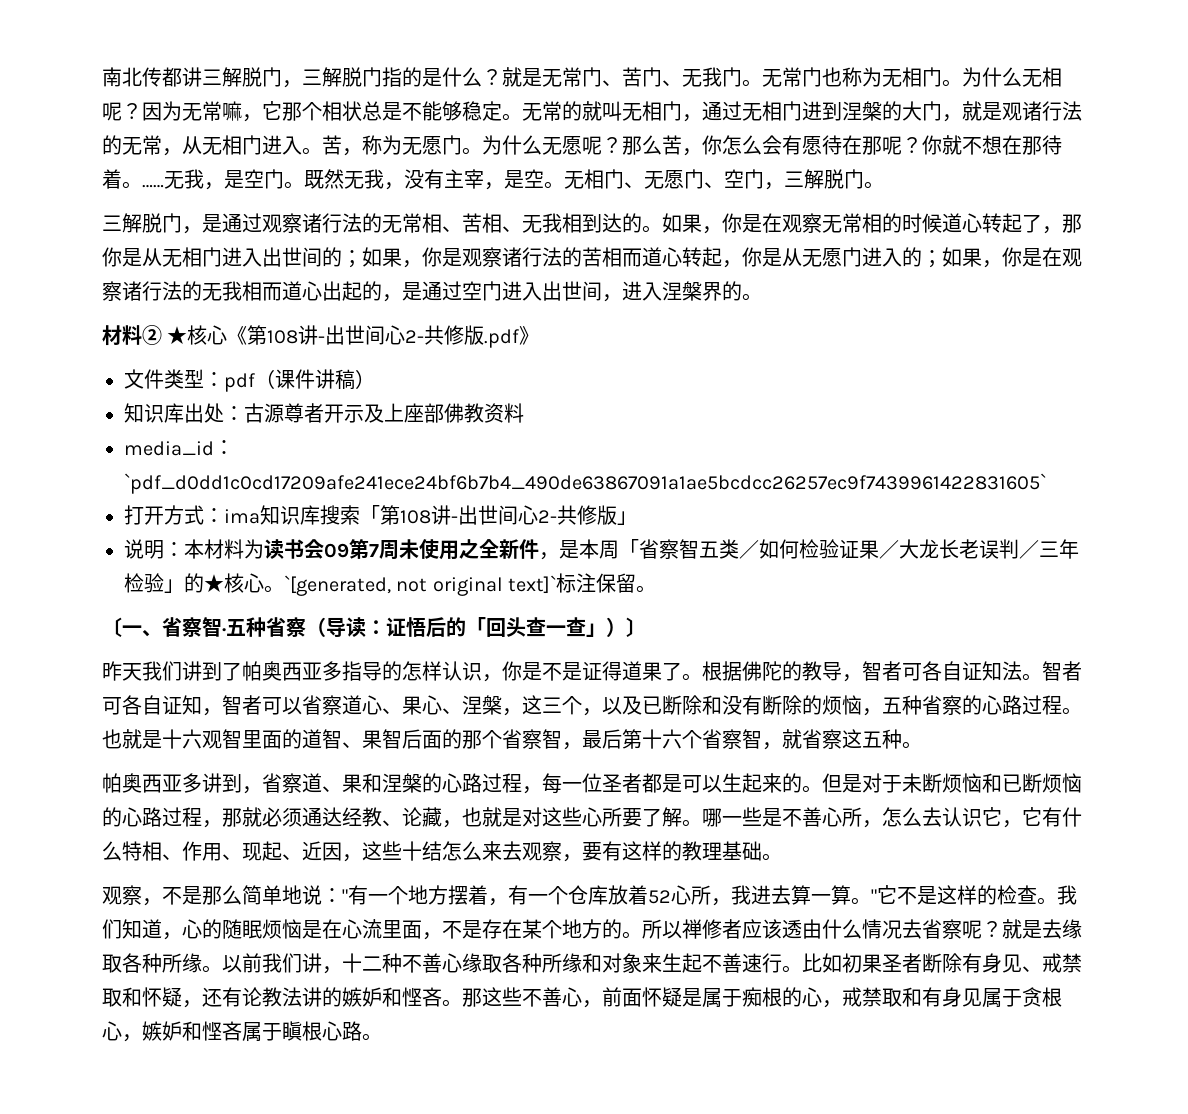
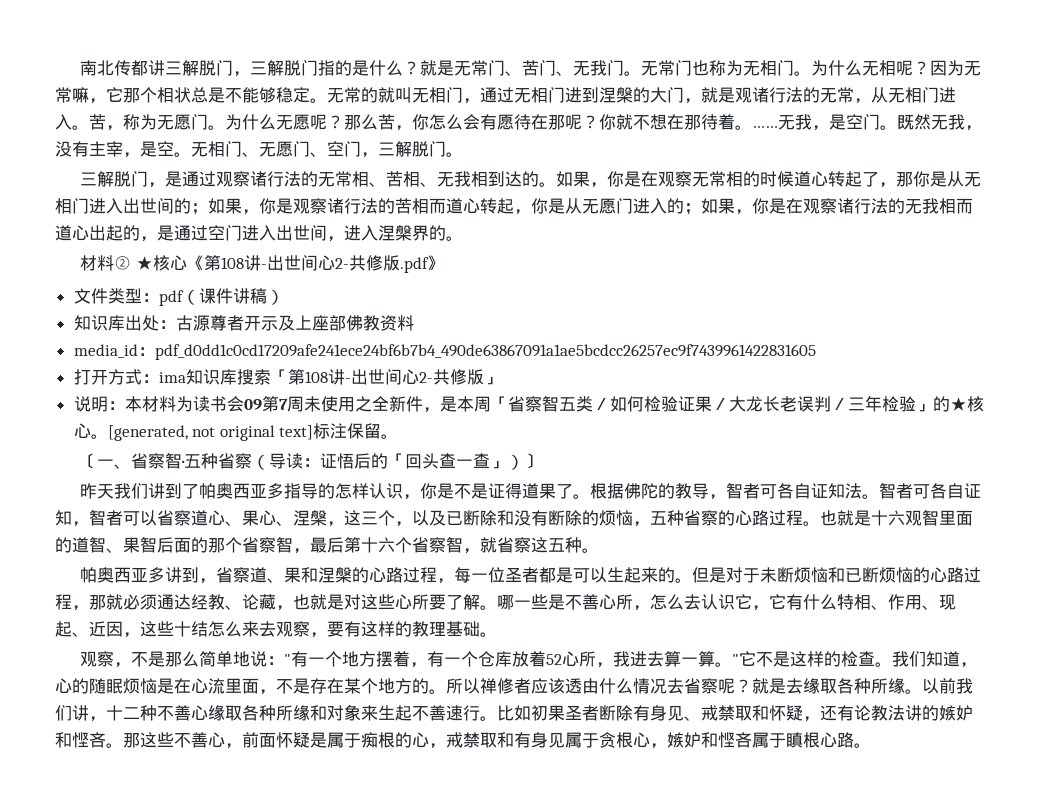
- media_id：`pdf_d0dd1c0cd17209afe241ece24bf6b7b4_490de63867091a1ae5bcdcc26257ec9f7439961422831605`
+ media_id：pdf_d0dd1c0cd17209afe241ece24bf6b7b4_490de63867091a1ae5bcdcc26257ec9f7439961422831605
- `[generated, not original text]`标注保留。
+ [generated, not original text]标注保留。

